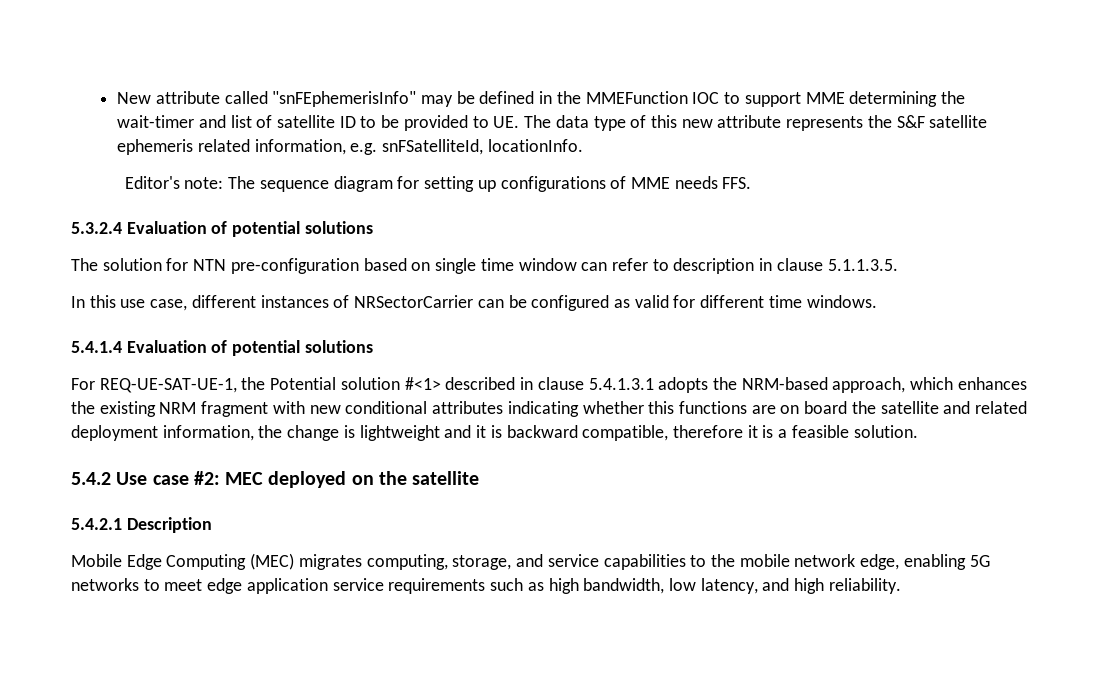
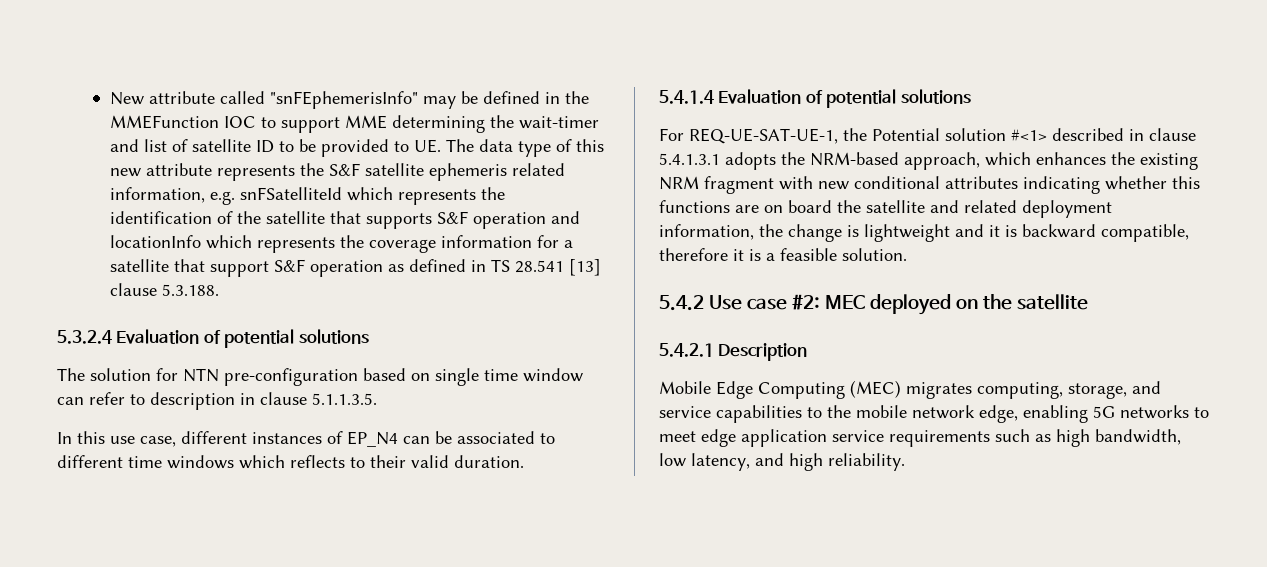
- New attribute called "snFEphemerisInfo" may be defined in the MMEFunction IOC to support MME determining the wait-timer and list of satellite ID to be provided to UE. The data type of this new attribute represents the S&F satellite ephemeris related information, e.g. snFSatelliteId, locationInfo.
- Editor's note: The sequence diagram for setting up configurations of MME needs FFS.
+ New attribute called "snFEphemerisInfo" may be defined in the MMEFunction IOC to support MME determining the wait-timer and list of satellite ID to be provided to UE. The data type of this new attribute represents the S&F satellite ephemeris related information, e.g. snFSatelliteId which represents the identification of the satellite that supports S&F operation and locationInfo which represents the coverage information for a satellite that support S&F operation as defined in TS 28.541 [13] clause 5.3.188.
- In this use case, different instances of NRSectorCarrier can be configured as valid for different time windows.
+ In this use case, different instances of EP_N4 can be associated to different time windows which reflects to their valid duration.

